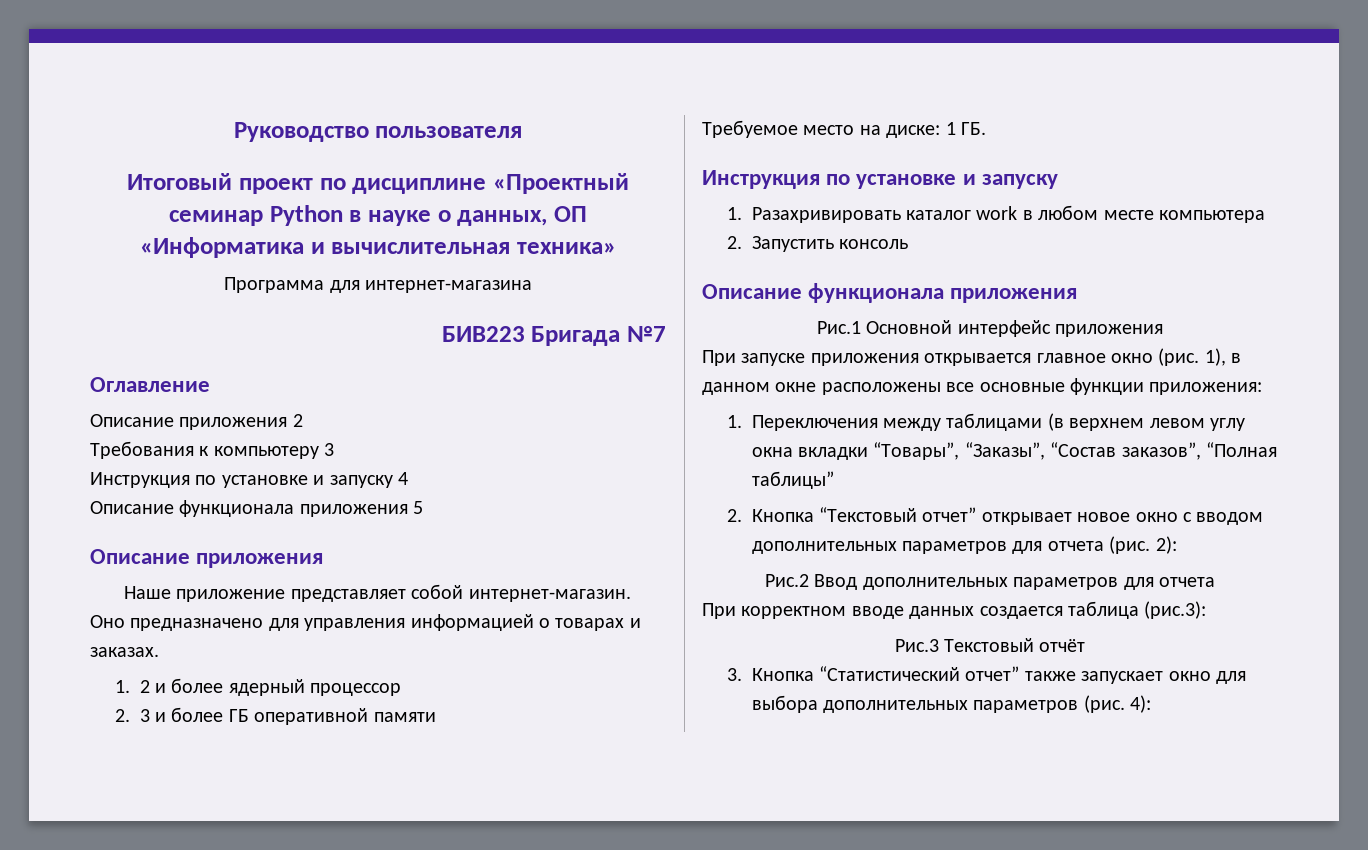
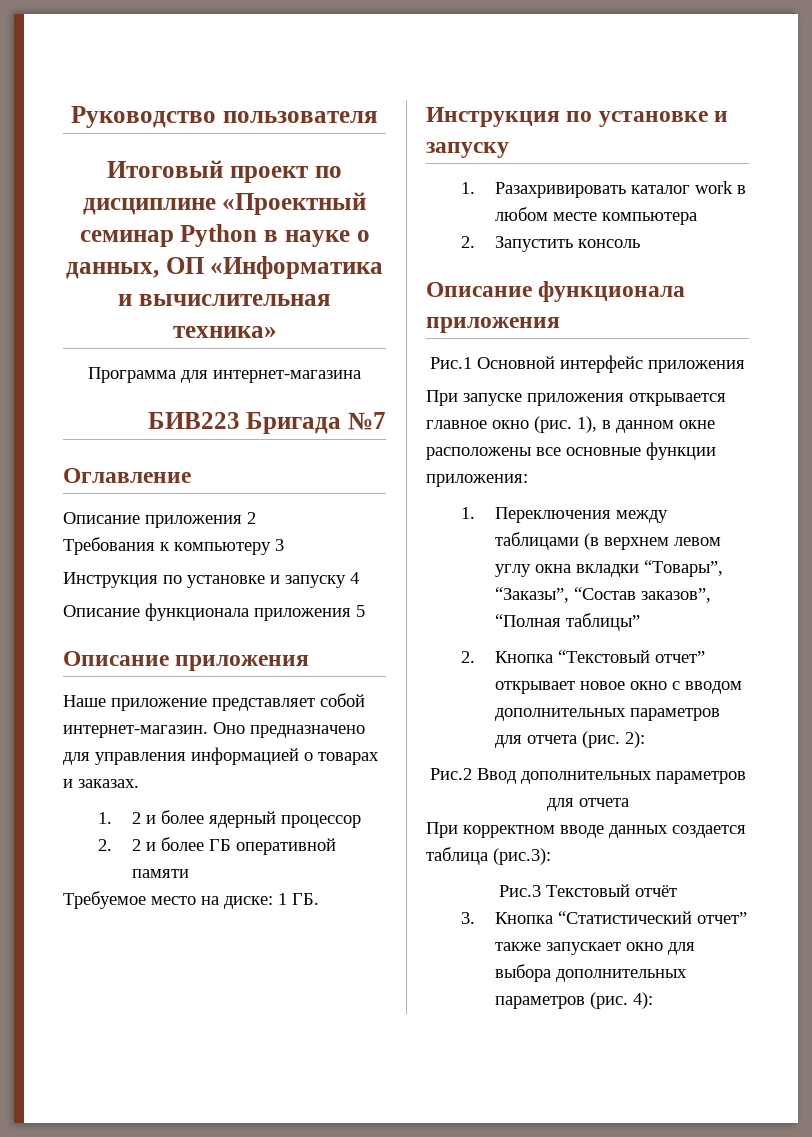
- 2. 3 и более ГБ оперативной памяти
+ 2. 2 и более ГБ оперативной памяти

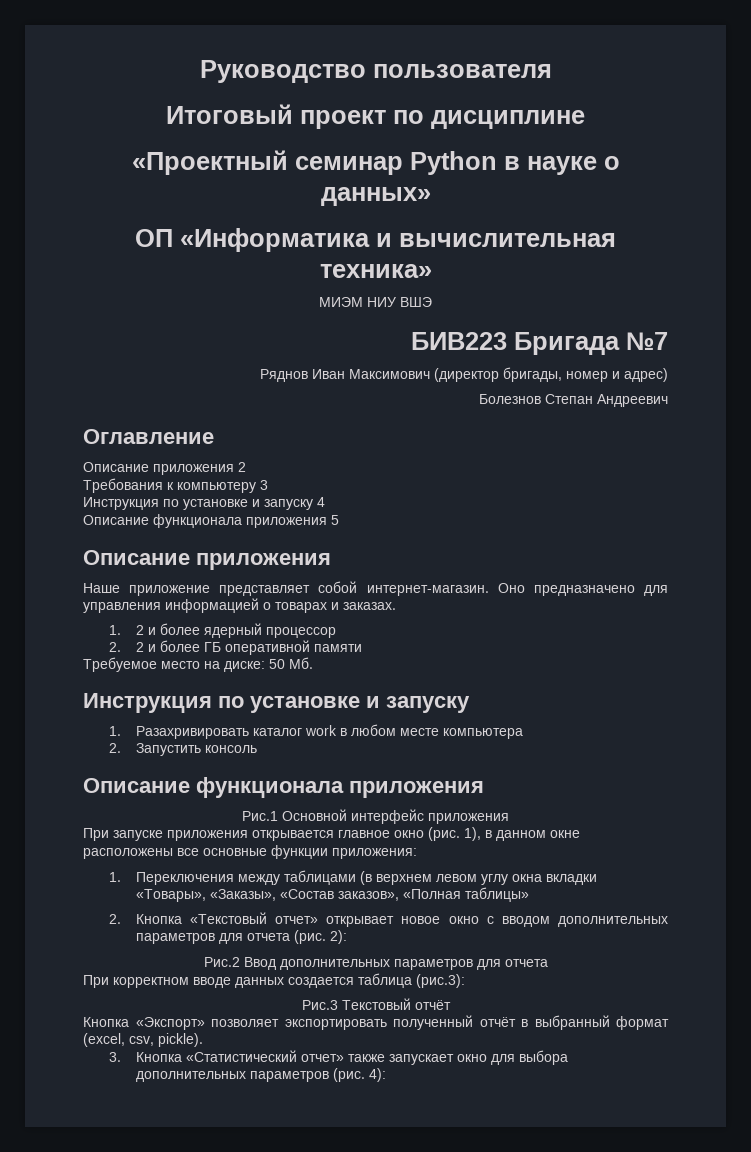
- Итоговый проект по дисциплине «Проектный семинар Python в науке о данных, ОП «Информатика и вычислительная техника»
+ Итоговый проект по дисциплине
+ «Проектный семинар Python в науке о данных»
+ ОП «Информатика и вычислительная техника»
- Программа для интернет-магазина
+ МИЭМ НИУ ВШЭ
+ Ряднов Иван Максимович (директор бригады, номер и адрес)
+ Болезнов Степан Андреевич
- Требуемое место на диске: 1 ГБ.
+ Требуемое место на диске: 50 Мб.
- 1. Переключения между таблицами (в верхнем левом углу окна вкладки “Товары”, “Заказы”, “Состав заказов”, “Полная таблицы”
+ 1. Переключения между таблицами (в верхнем левом углу окна вкладки «Товары», «Заказы», «Состав заказов», «Полная таблицы»
- 2. Кнопка “Текстовый отчет” открывает новое окно с вводом дополнительных параметров для отчета (рис.
+ 2. Кнопка «Текстовый отчет» открывает новое окно с вводом дополнительных параметров для отчета (рис.
+ Кнопка «Экспорт» позволяет экспортировать полученный отчёт в выбранный формат (excel, csv, pickle).
- 3. Кнопка “Статистический отчет” также запускает окно для выбора дополнительных параметров (рис.
+ 3. Кнопка «Статистический отчет» также запускает окно для выбора дополнительных параметров (рис.

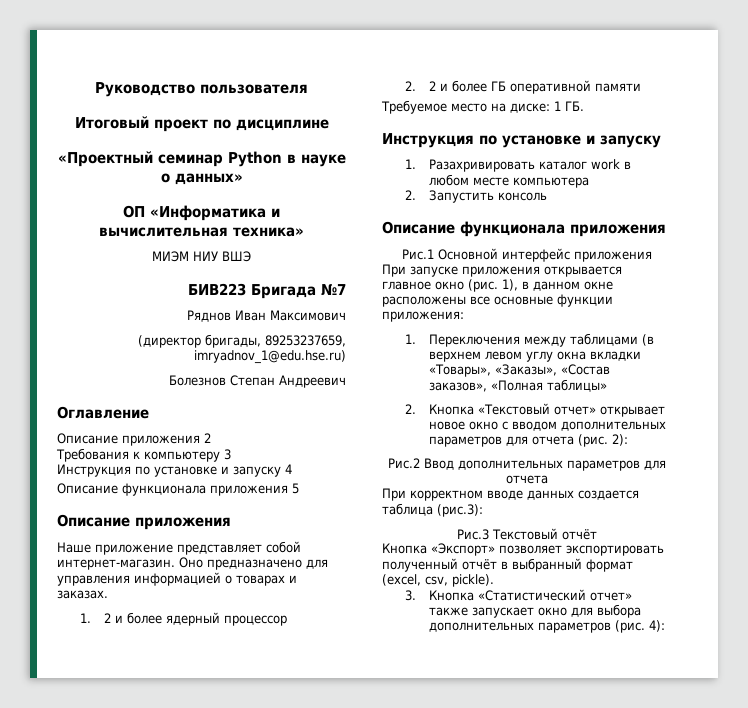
- Ряднов Иван Максимович (директор бригады, номер и адрес)
+ Ряднов Иван Максимович
+ (директор бригады, 89253237659, imryadnov_1@edu.hse.ru)
- Требуемое место на диске: 50 Мб.
+ Требуемое место на диске: 1 ГБ.

